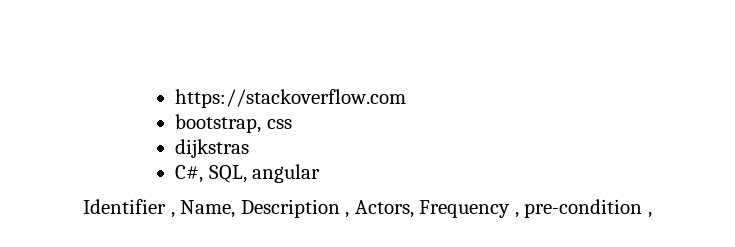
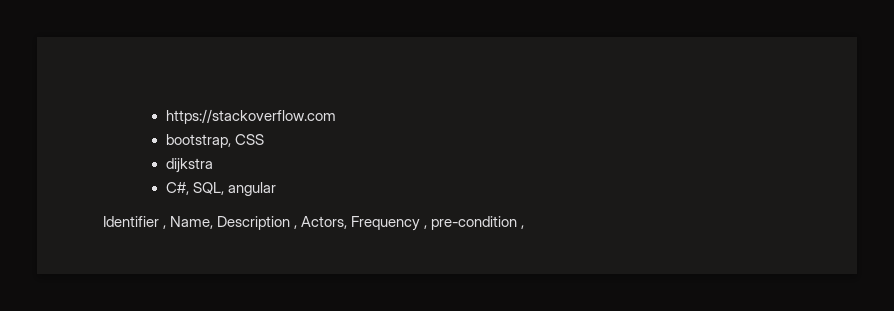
- bootstrap, css
- dijkstras
+ bootstrap, CSS
+ dijkstra

